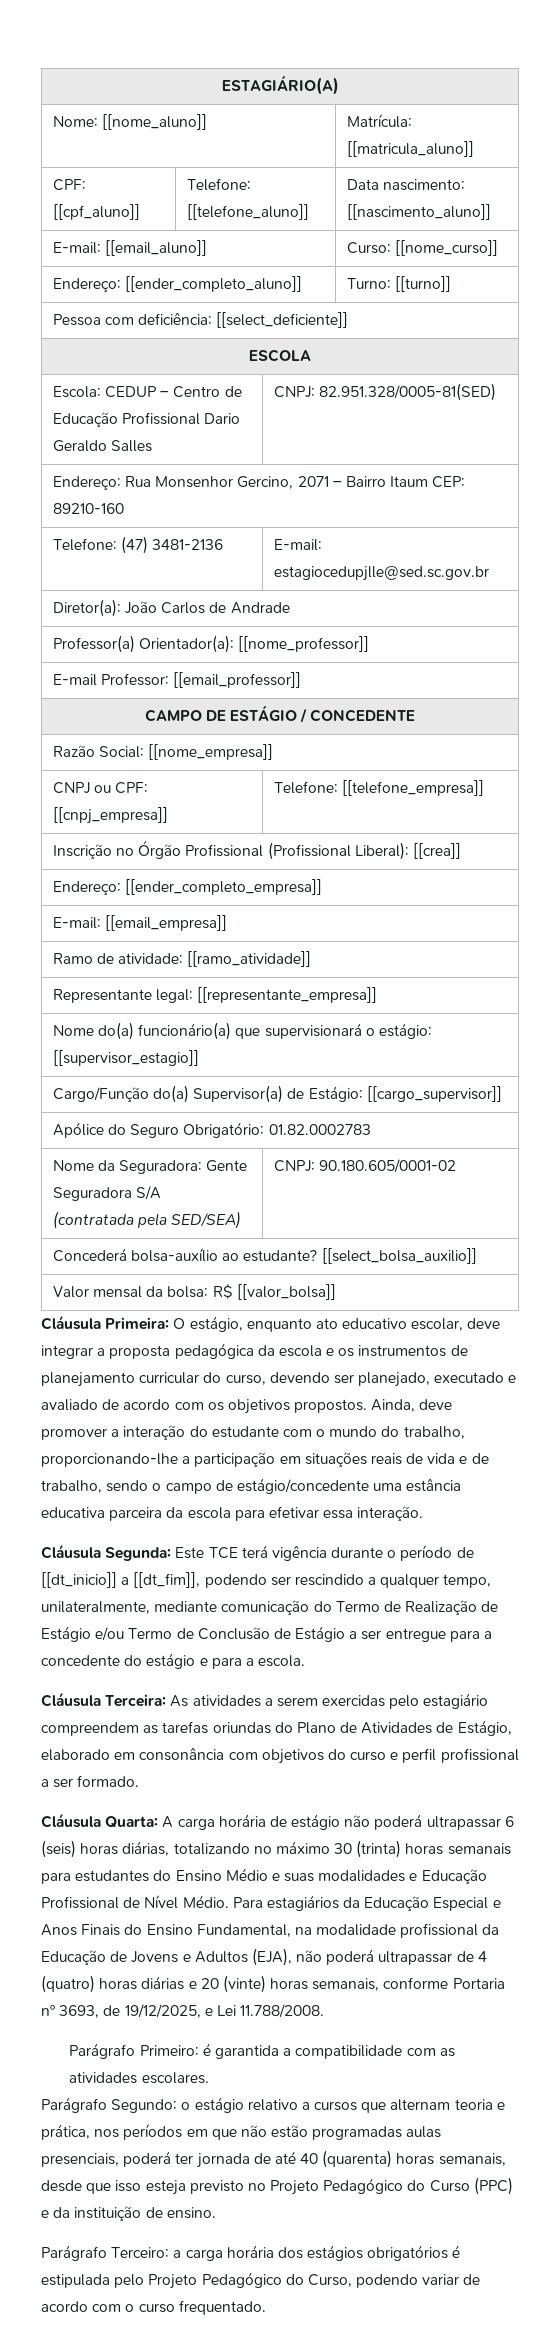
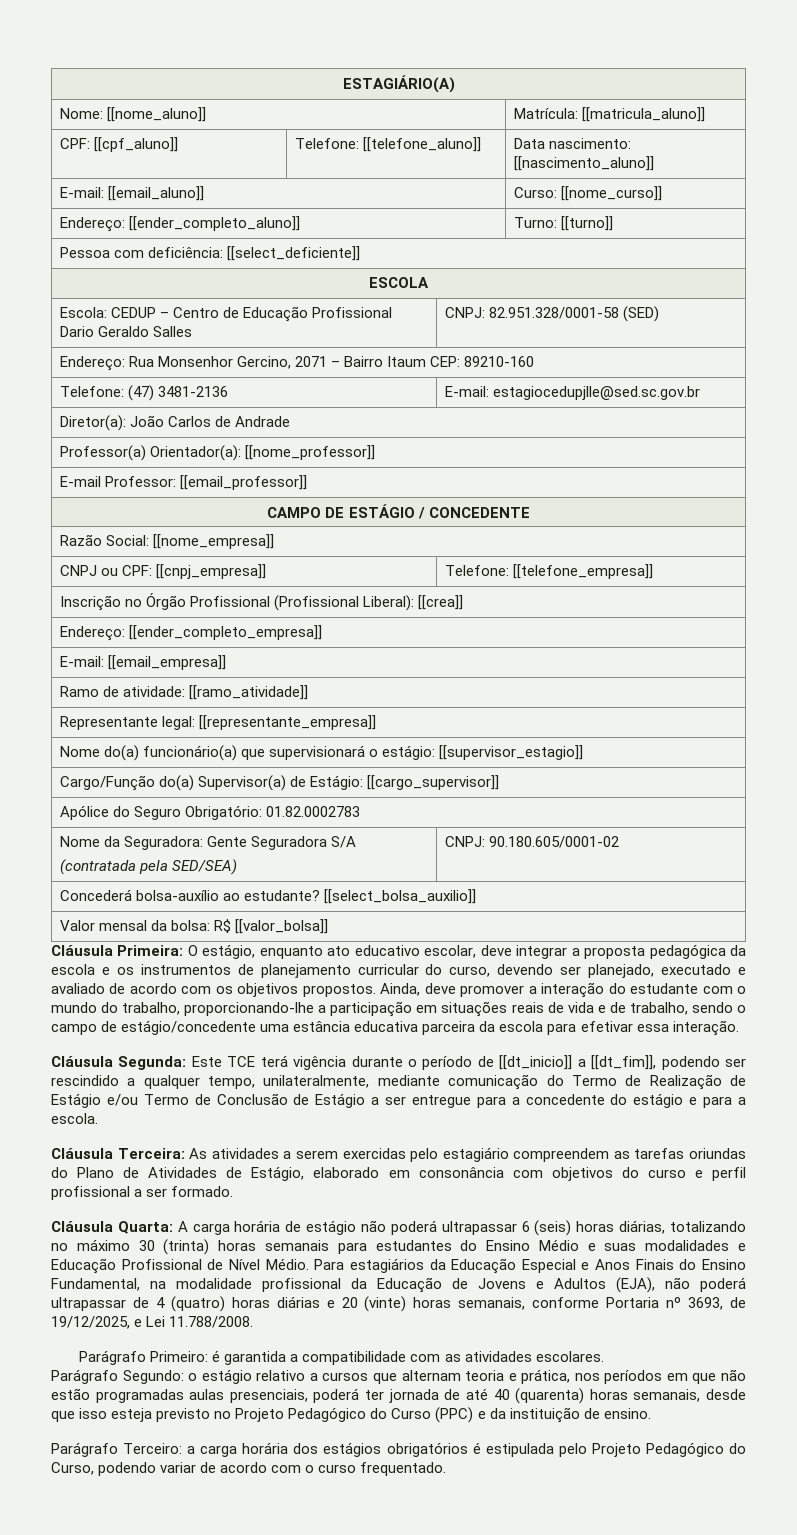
- Escola: CEDUP – Centro de Educação Profissional Dario Geraldo Salles | CNPJ: 82.951.328/0005-81(SED)
+ Escola: CEDUP – Centro de Educação Profissional Dario Geraldo Salles | CNPJ: 82.951.328/0001-58 (SED)

